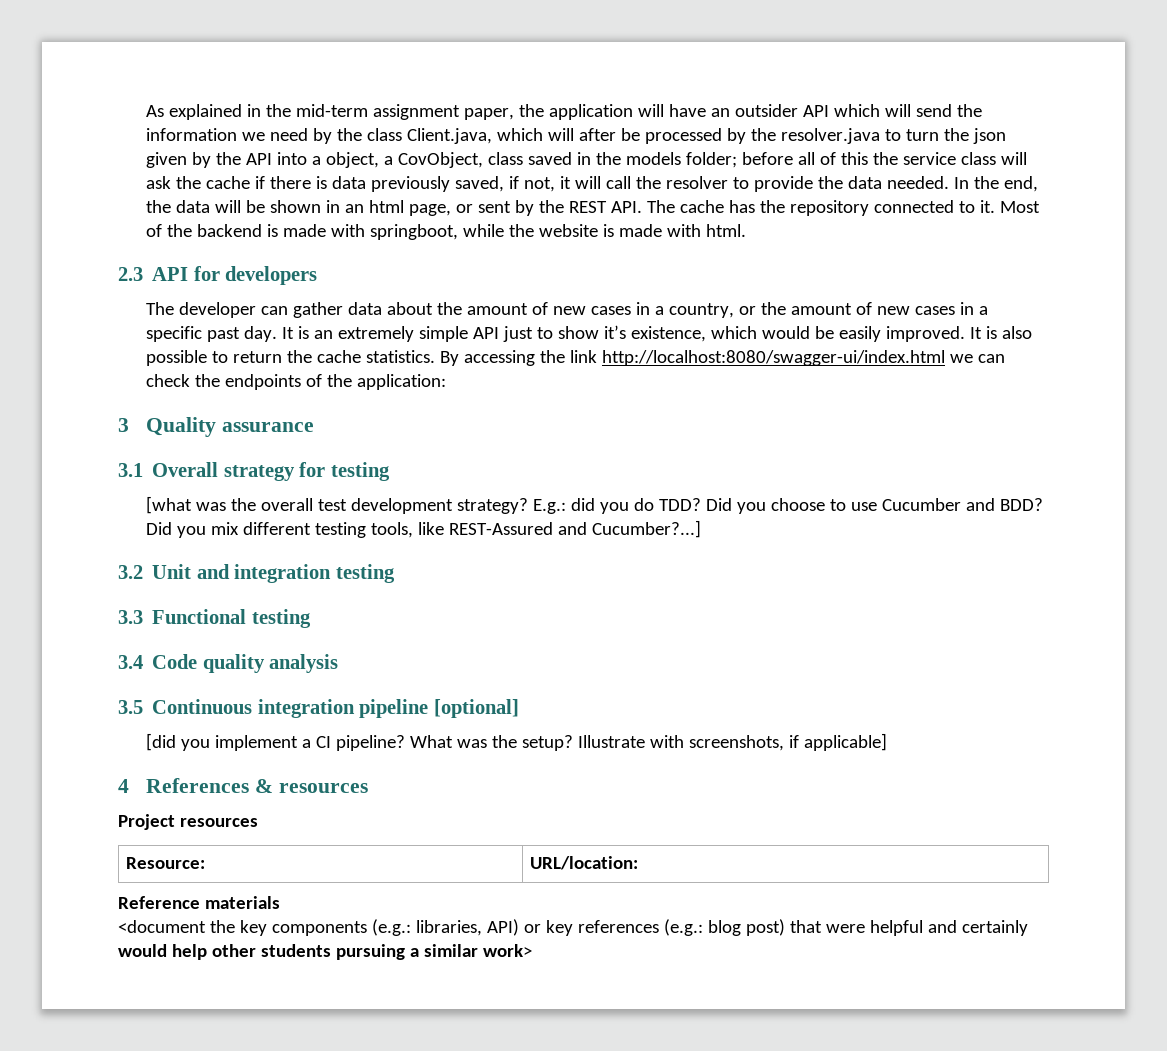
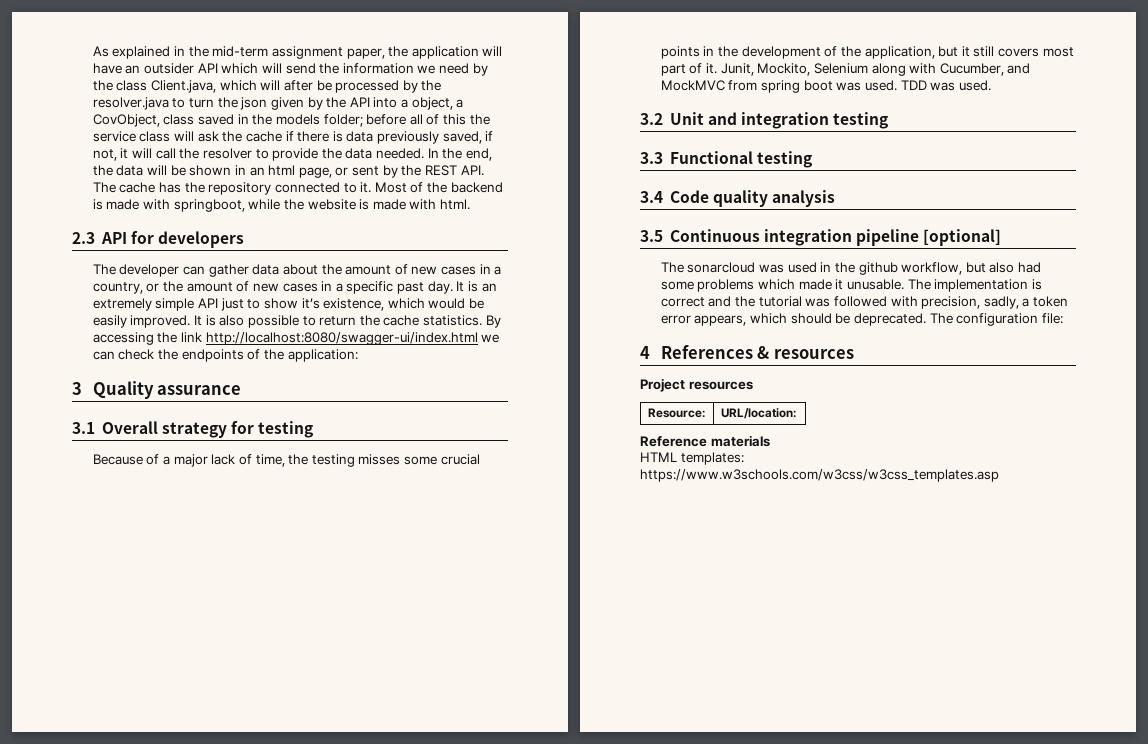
- [what was the overall test development strategy? E.g.: did you do TDD? Did you choose to use Cucumber and BDD? Did you mix different testing tools, like REST-Assured and Cucumber?...]
+ Because of a major lack of time, the testing misses some crucial points in the development of the application, but it still covers most part of it. Junit, Mockito, Selenium along with Cucumber, and MockMVC from spring boot was used. TDD was used.
- [did you implement a CI pipeline? What was the setup? Illustrate with screenshots, if applicable]
+ The sonarcloud was used in the github workflow, but also had some problems which made it unusable. The implementation is correct and the tutorial was followed with precision, sadly, a token error appears, which should be deprecated. The configuration file:
- <document the key components (e.g.: libraries, API) or key references (e.g.: blog post) that were helpful and certainly would help other students pursuing a similar work>
+ HTML templates: https://www.w3schools.com/w3css/w3css_templates.asp

